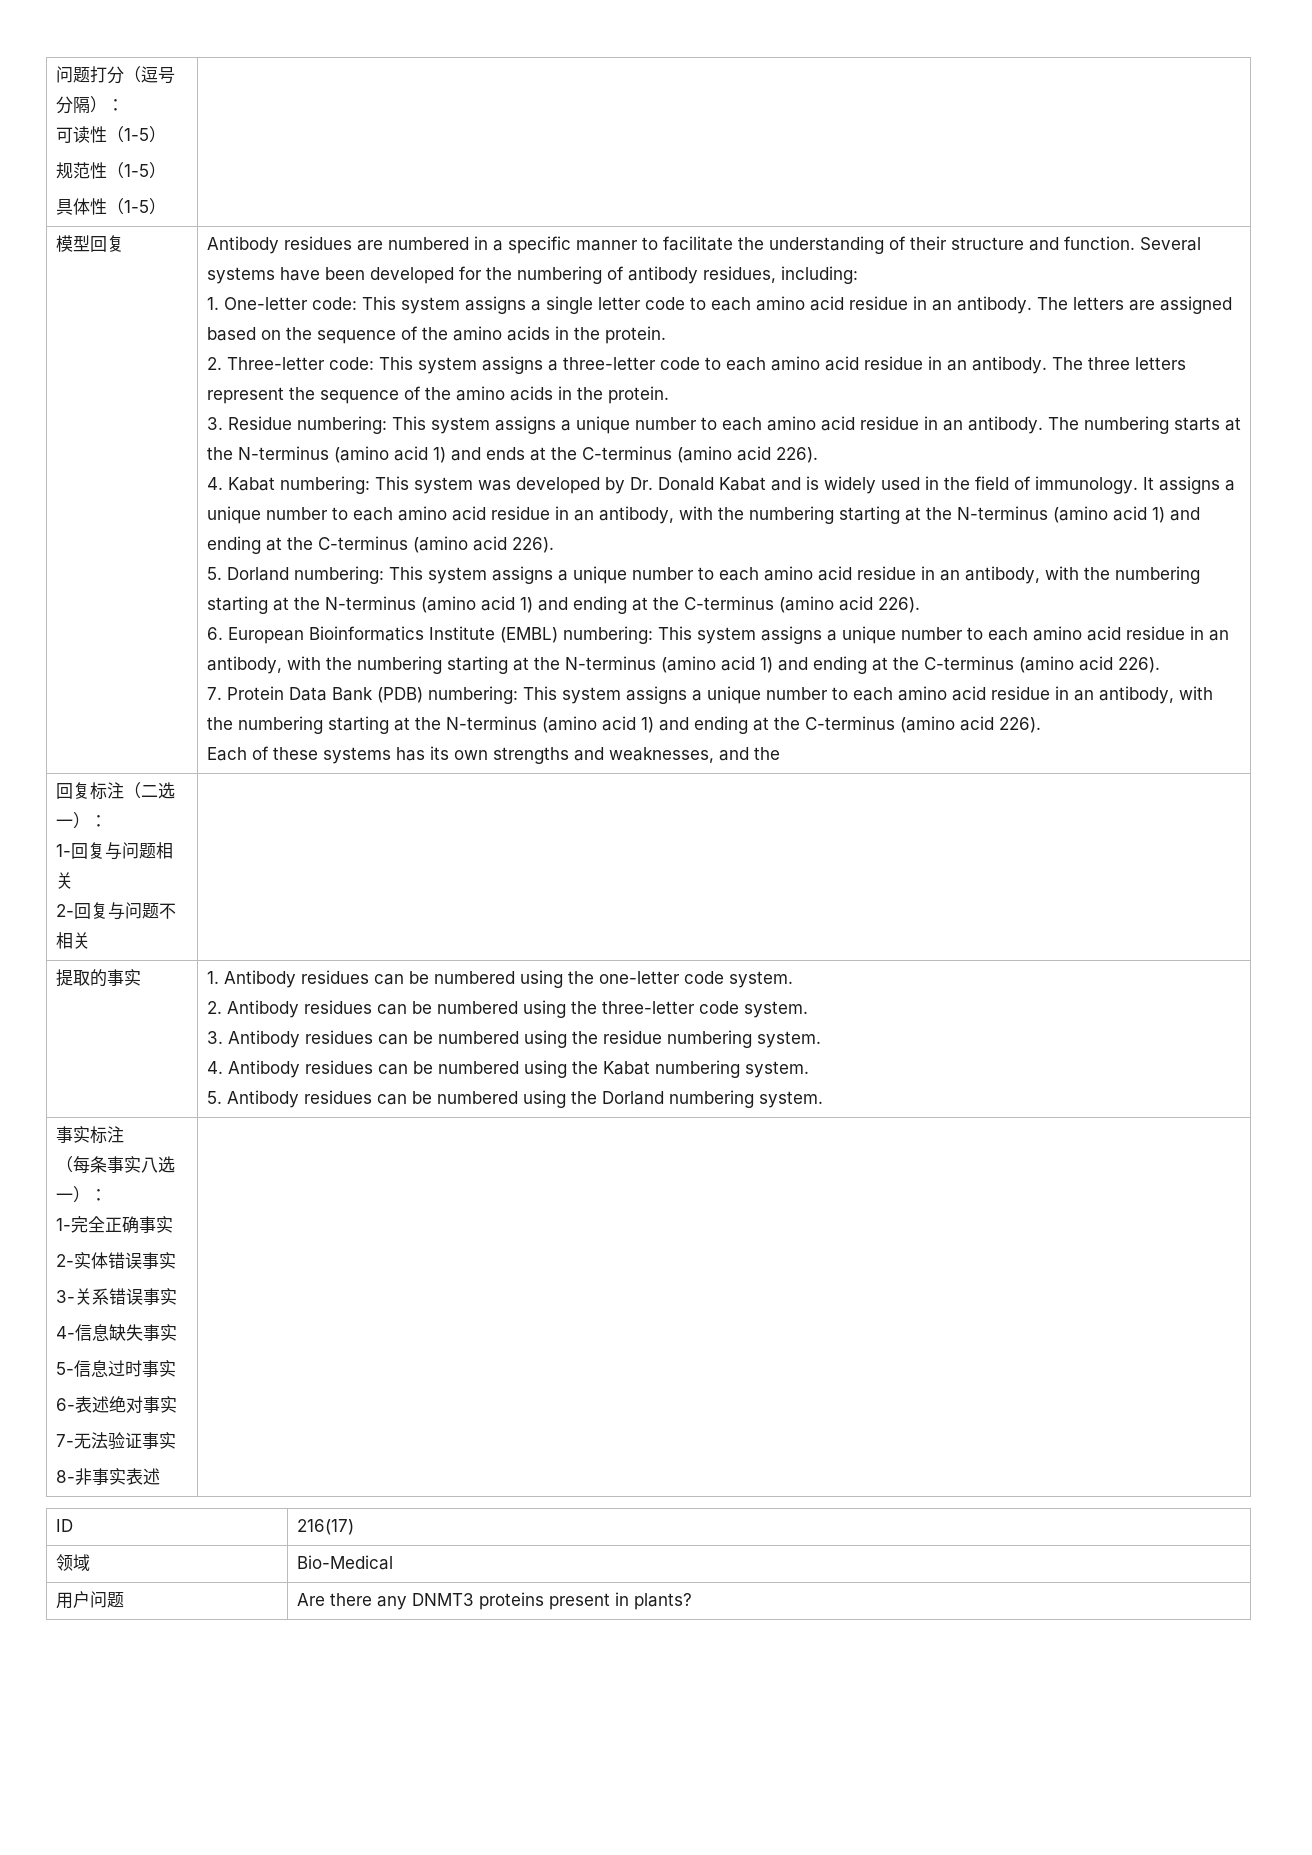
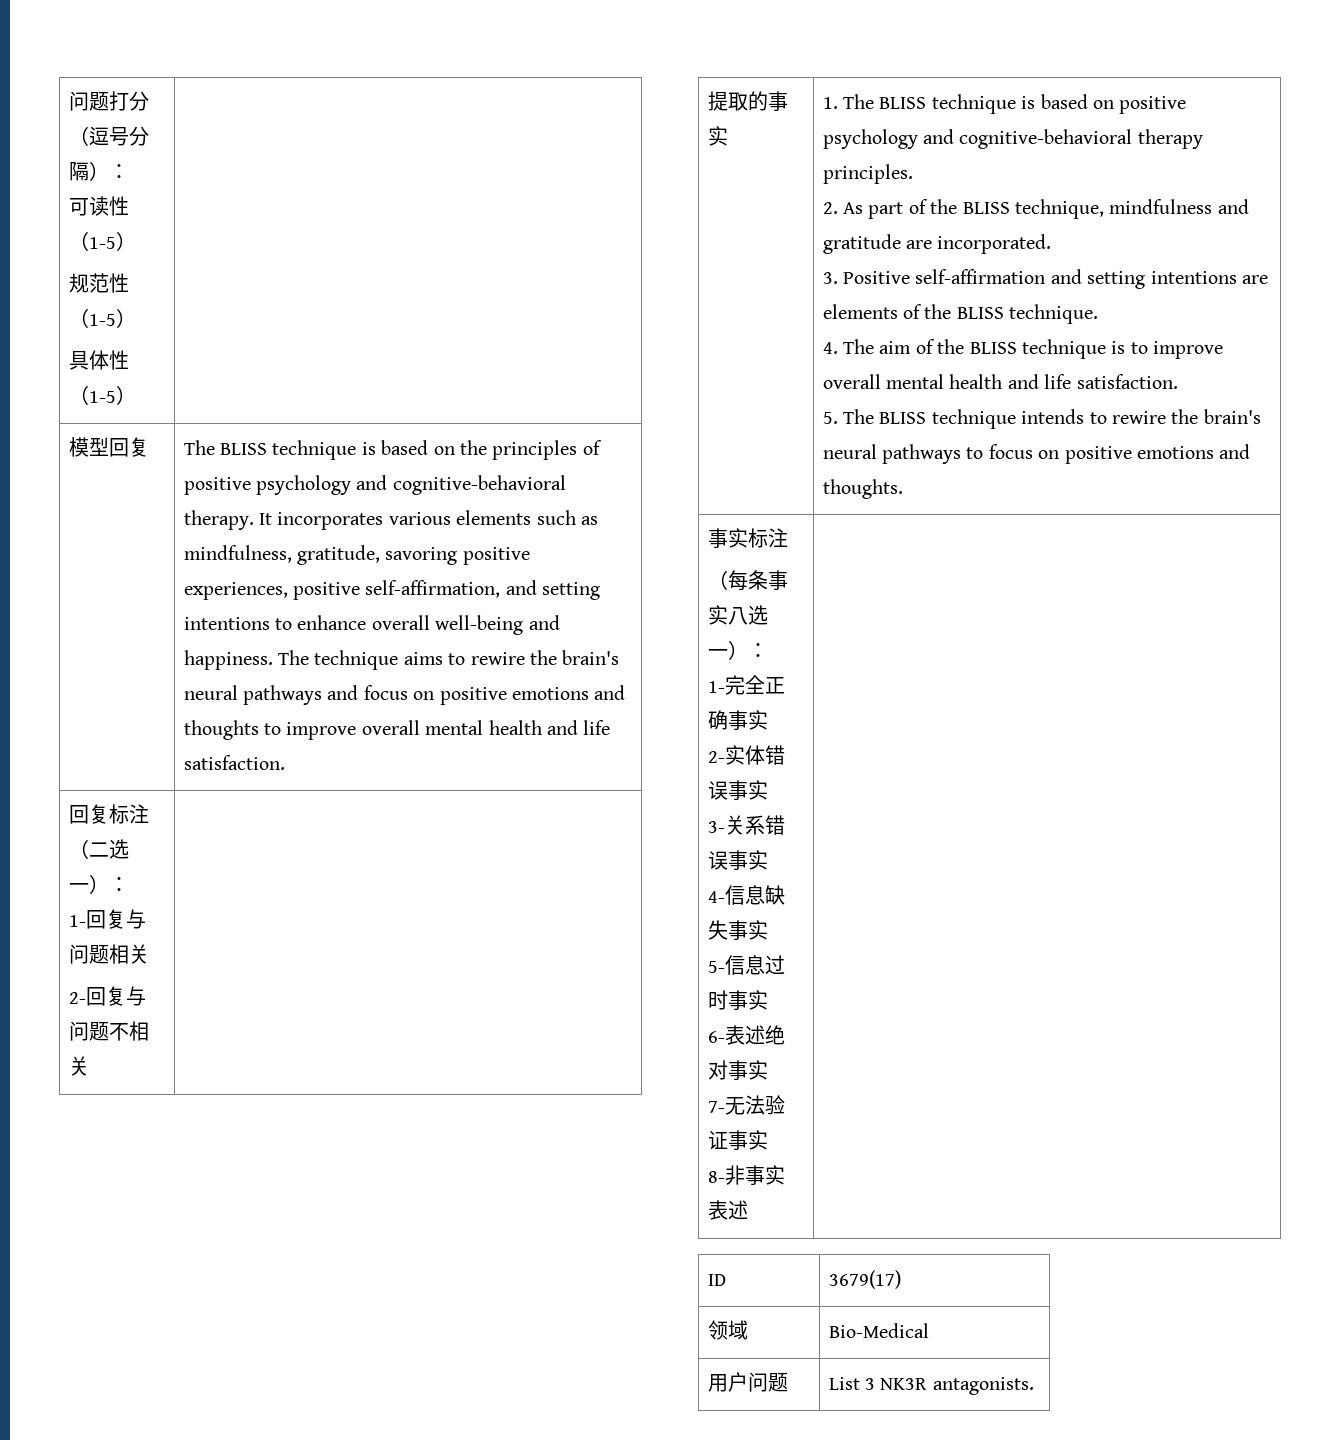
- Antibody residues are numbered in a specific manner to facilitate the understanding of their structure and function. Several systems have been developed for the numbering of antibody residues, including:
- 1. One-letter code: This system assigns a single letter code to each amino acid residue in an antibody. The letters are assigned based on the sequence of the amino acids in the protein.
- 2. Three-letter code: This system assigns a three-letter code to each amino acid residue in an antibody. The three letters represent the sequence of the amino acids in the protein.
- 3. Residue numbering: This system assigns a unique number to each amino acid residue in an antibody. The numbering starts at the N-terminus (amino acid 1) and ends at the C-terminus (amino acid 226).
- 4. Kabat numbering: This system was developed by Dr. Donald Kabat and is widely used in the field of immunology. It assigns a unique number to each amino acid residue in an antibody, with the numbering starting at the N-terminus (amino acid 1) and ending at the C-terminus (amino acid 226).
- 5. Dorland numbering: This system assigns a unique number to each amino acid residue in an antibody, with the numbering starting at the N-terminus (amino acid 1) and ending at the C-terminus (amino acid 226).
- 6. European Bioinformatics Institute (EMBL) numbering: This system assigns a unique number to each amino acid residue in an antibody, with the numbering starting at the N-terminus (amino acid 1) and ending at the C-terminus (amino acid 226).
- 7. Protein Data Bank (PDB) numbering: This system assigns a unique number to each amino acid residue in an antibody, with the numbering starting at the N-terminus (amino acid 1) and ending at the C-terminus (amino acid 226).
- Each of these systems has its own strengths and weaknesses, and the
+ The BLISS technique is based on the principles of positive psychology and cognitive-behavioral therapy. It incorporates various elements such as mindfulness, gratitude, savoring positive experiences, positive self-affirmation, and setting intentions to enhance overall well-being and happiness. The technique aims to rewire the brain's neural pathways and focus on positive emotions and thoughts to improve overall mental health and life satisfaction.
- 1. Antibody residues can be numbered using the one-letter code system.
- 2. Antibody residues can be numbered using the three-letter code system.
- 3. Antibody residues can be numbered using the residue numbering system.
- 4. Antibody residues can be numbered using the Kabat numbering system.
- 5. Antibody residues can be numbered using the Dorland numbering system.
+ 1. The BLISS technique is based on positive psychology and cognitive-behavioral therapy principles.
+ 2. As part of the BLISS technique, mindfulness and gratitude are incorporated.
+ 3. Positive self-affirmation and setting intentions are elements of the BLISS technique.
+ 4. The aim of the BLISS technique is to improve overall mental health and life satisfaction.
+ 5. The BLISS technique intends to rewire the brain's neural pathways to focus on positive emotions and thoughts.
- ID | 216(17)
+ ID | 3679(17)
- 用户问题 | Are there any DNMT3 proteins present in plants?
+ 用户问题 | List 3 NK3R antagonists.

